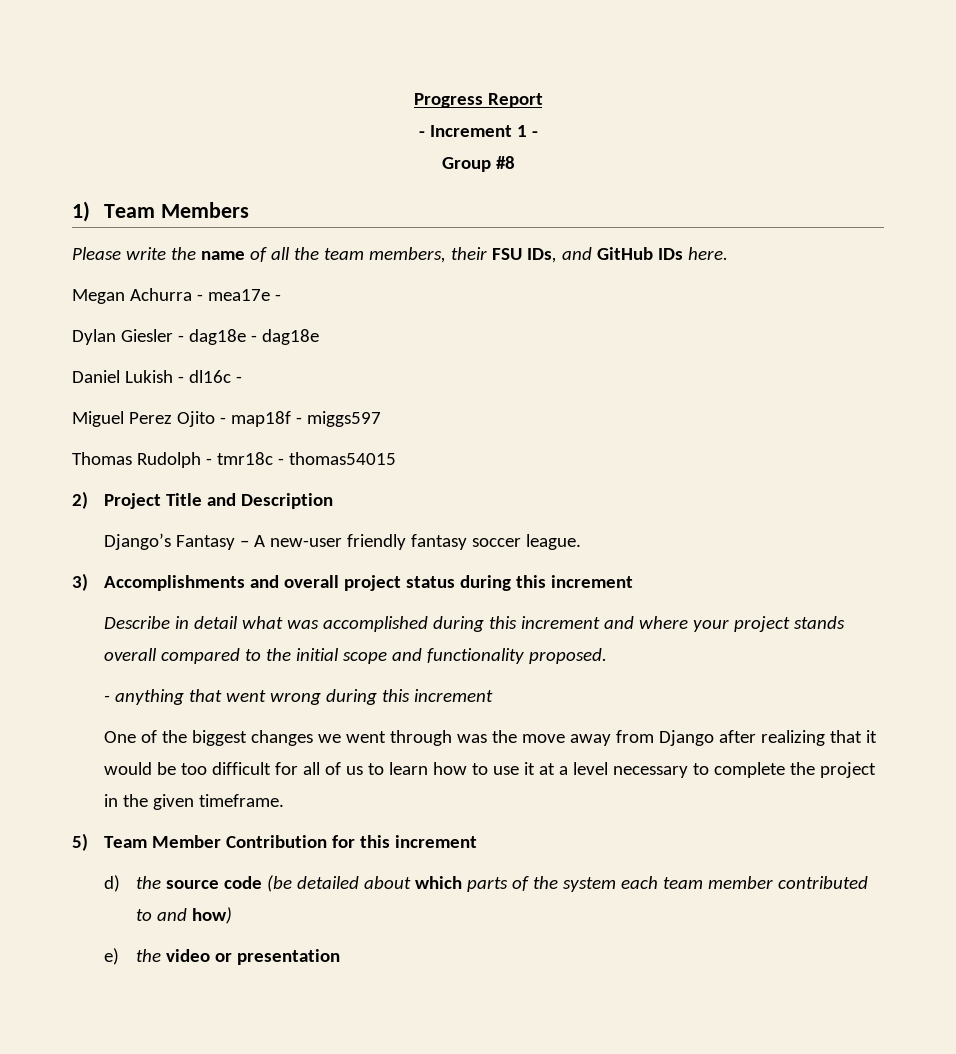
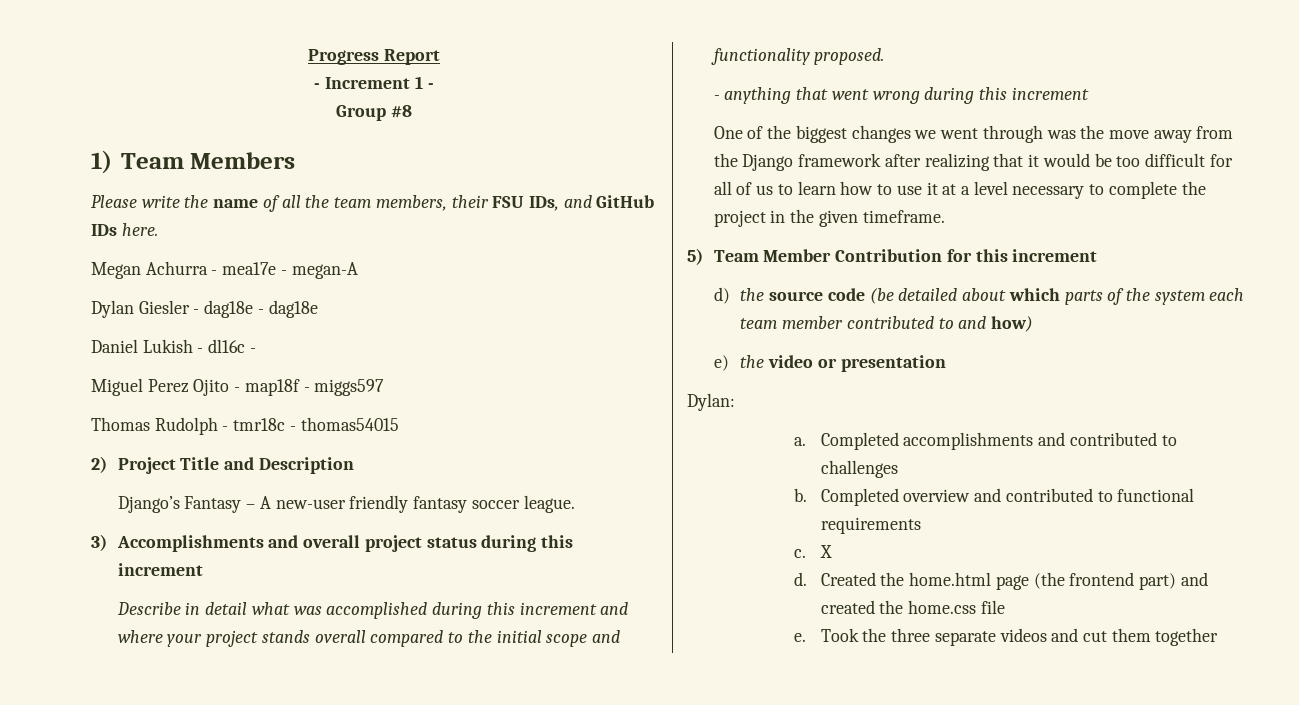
- Megan Achurra - mea17e -
+ Megan Achurra - mea17e - megan-A
- One of the biggest changes we went through was the move away from Django after realizing that it would be too difficult for all of us to learn how to use it at a level necessary to complete the project in the given timeframe.
+ One of the biggest changes we went through was the move away from the Django framework after realizing that it would be too difficult for all of us to learn how to use it at a level necessary to complete the project in the given timeframe.
+ Dylan:
+ a. Completed accomplishments and contributed to challenges
+ b. Completed overview and contributed to functional requirements
+ c. X
+ d. Created the home.html page (the frontend part) and created the home.css file
+ e. Took the three separate videos and cut them together

